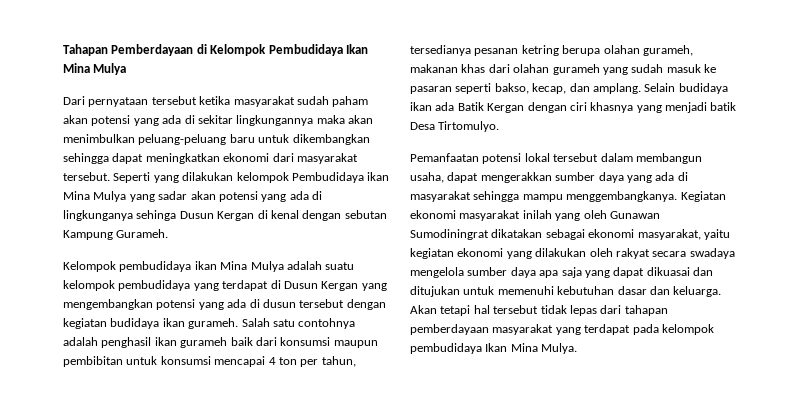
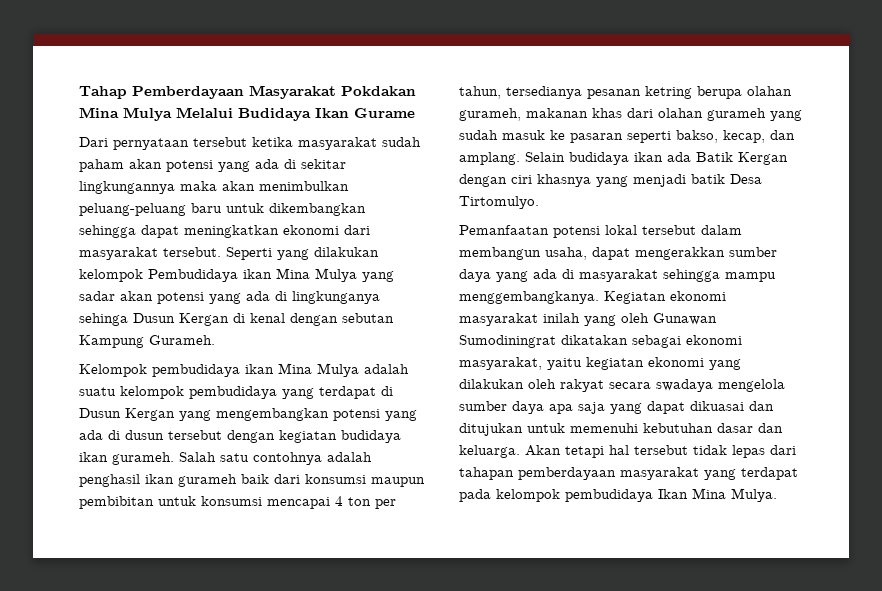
- Tahapan Pemberdayaan di Kelompok Pembudidaya Ikan Mina Mulya
+ Tahap Pemberdayaan Masyarakat Pokdakan Mina Mulya Melalui Budidaya Ikan Gurame

